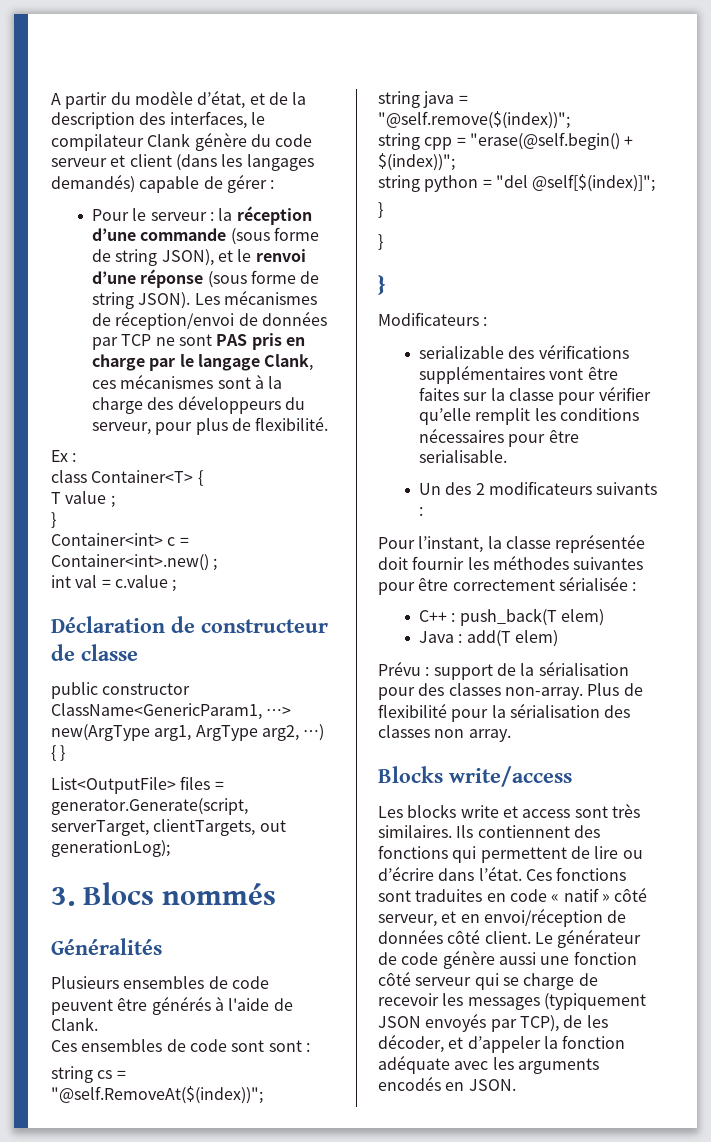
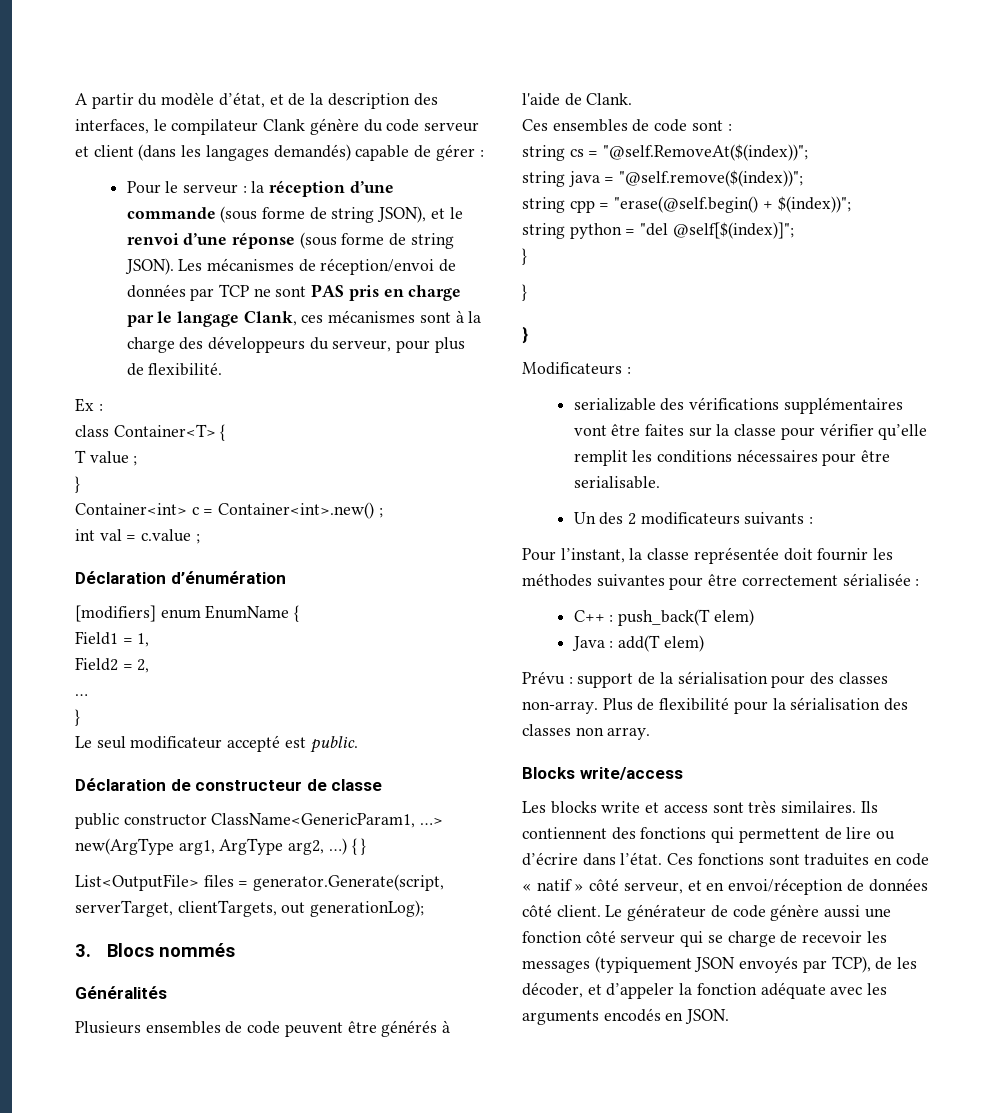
+ Déclaration d’énumération
+ [modifiers] enum EnumName {
+ Field1 = 1,
+ Field2 = 2,
+ …
+ }
+ Le seul modificateur accepté est public.
- Ces ensembles de code sont sont :
+ Ces ensembles de code sont :

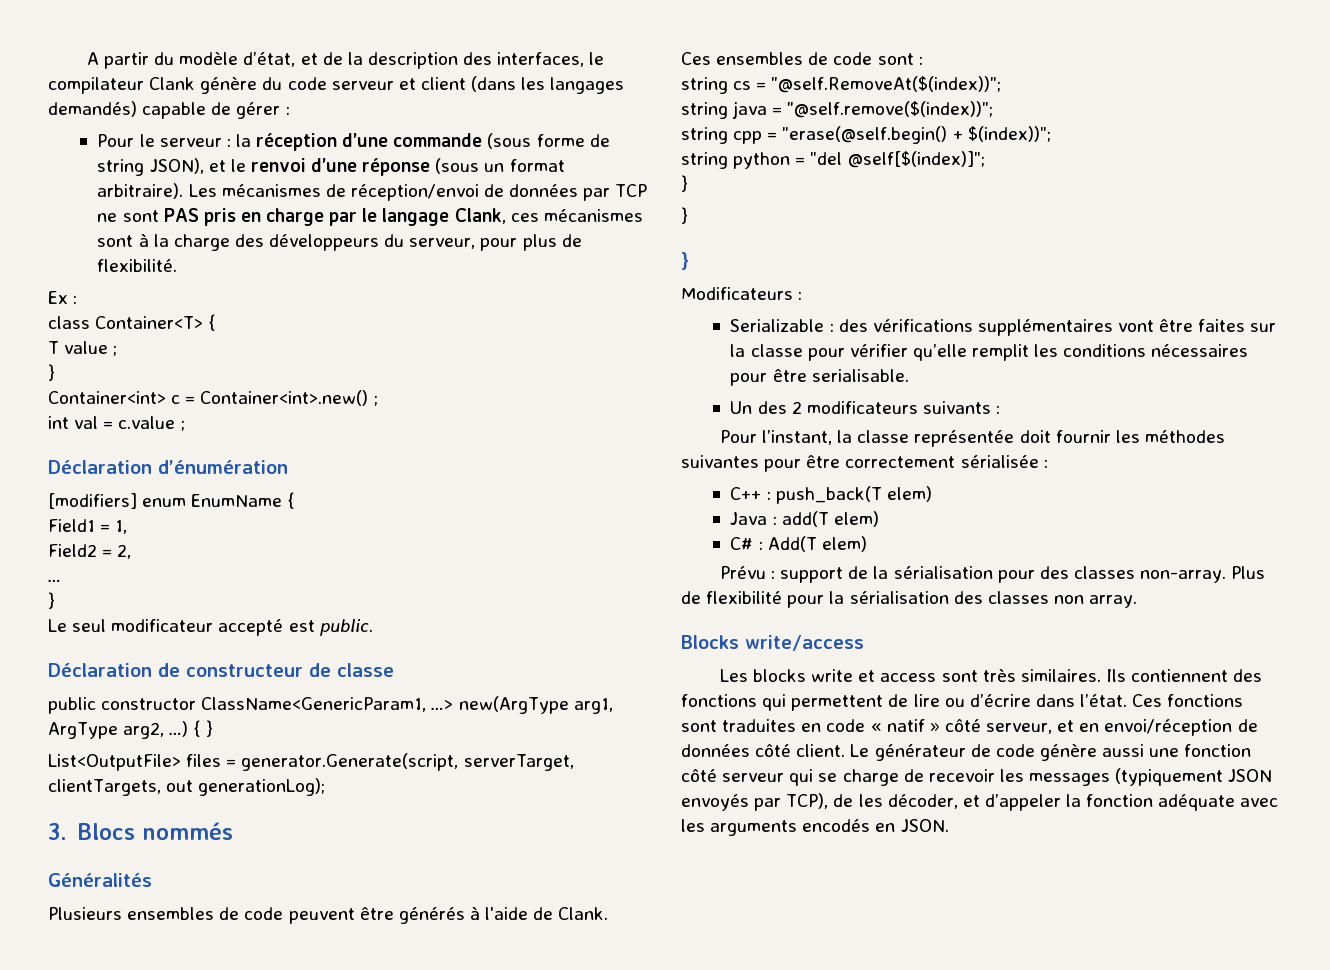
- Pour le serveur : la réception d’une commande (sous forme de string JSON), et le renvoi d’une réponse (sous forme de string JSON).
+ Pour le serveur : la réception d’une commande (sous forme de string JSON), et le renvoi d’une réponse (sous un format arbitraire).
- serializable des vérifications supplémentaires vont être faites sur la classe pour vérifier qu’elle remplit les conditions nécessaires pour être serialisable.
+ Serializable : des vérifications supplémentaires vont être faites sur la classe pour vérifier qu’elle remplit les conditions nécessaires pour être serialisable.
+ C# : Add(T elem)

